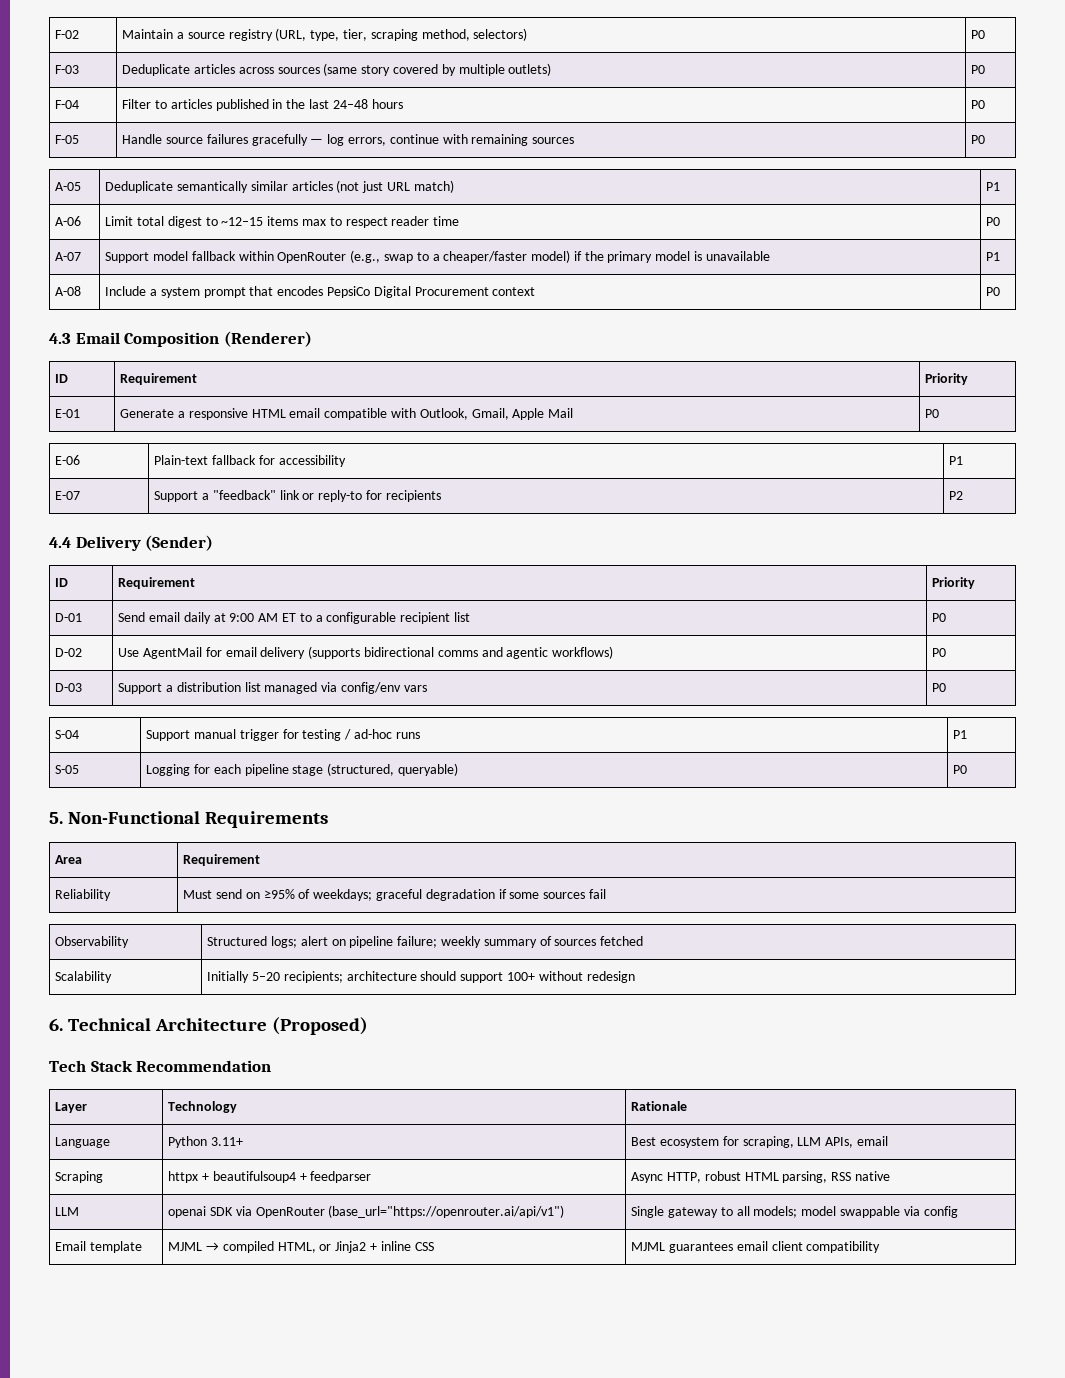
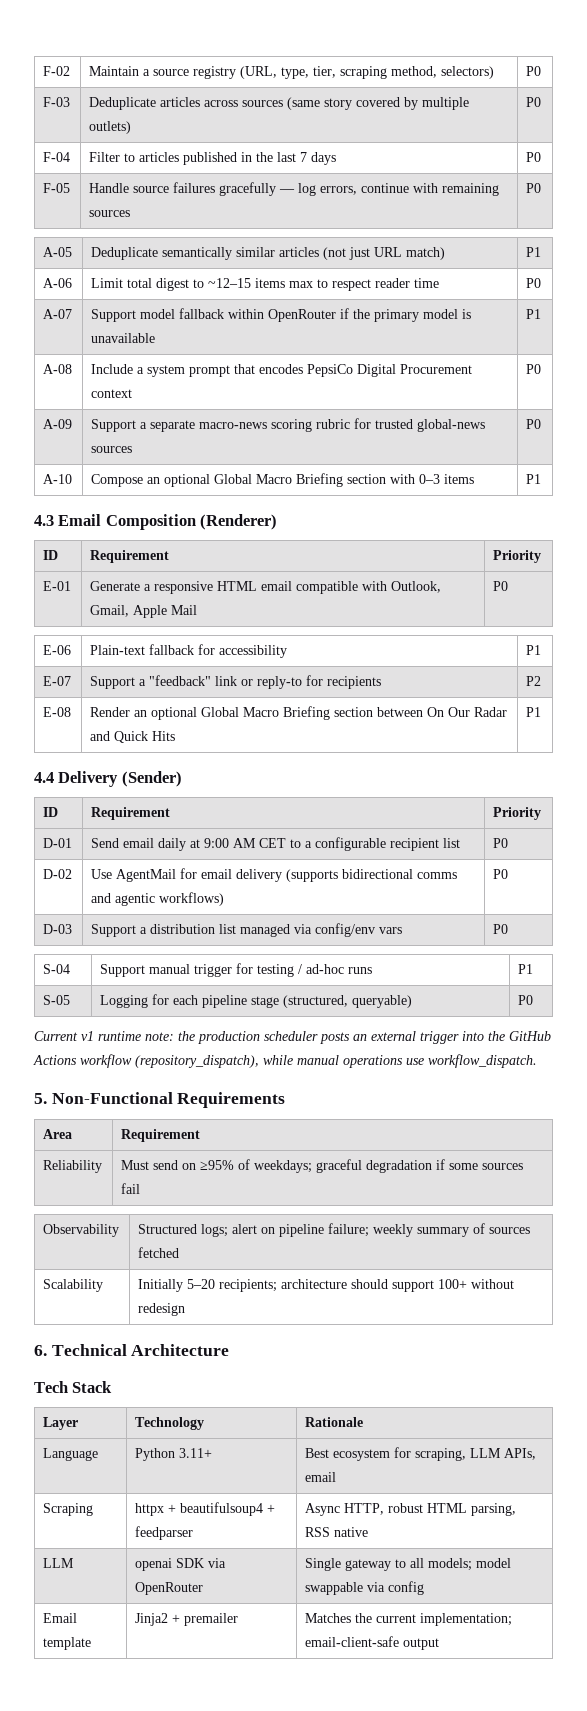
- F-04 | Filter to articles published in the last 24–48 hours | P0
+ F-04 | Filter to articles published in the last 7 days | P0
- A-07 | Support model fallback within OpenRouter (e.g., swap to a cheaper/faster model) if the primary model is unavailable | P1
+ A-07 | Support model fallback within OpenRouter if the primary model is unavailable | P1
+ A-09 | Support a separate macro-news scoring rubric for trusted global-news sources | P0
+ A-10 | Compose an optional Global Macro Briefing section with 0–3 items | P1
+ E-08 | Render an optional Global Macro Briefing section between On Our Radar and Quick Hits | P1
- D-01 | Send email daily at 9:00 AM ET to a configurable recipient list | P0
+ D-01 | Send email daily at 9:00 AM CET to a configurable recipient list | P0
+ Current v1 runtime note: the production scheduler posts an external trigger into the GitHub Actions workflow (repository_dispatch), while manual operations use workflow_dispatch.
- 6. Technical Architecture (Proposed)
+ 6. Technical Architecture
- Tech Stack Recommendation
+ Tech Stack
- LLM | openai SDK via OpenRouter (base_url="https://openrouter.ai/api/v1") | Single gateway to all models; model swappable via config
+ LLM | openai SDK via OpenRouter | Single gateway to all models; model swappable via config
- Email template | MJML → compiled HTML, or Jinja2 + inline CSS | MJML guarantees email client compatibility
+ Email template | Jinja2 + premailer | Matches the current implementation; email-client-safe output

